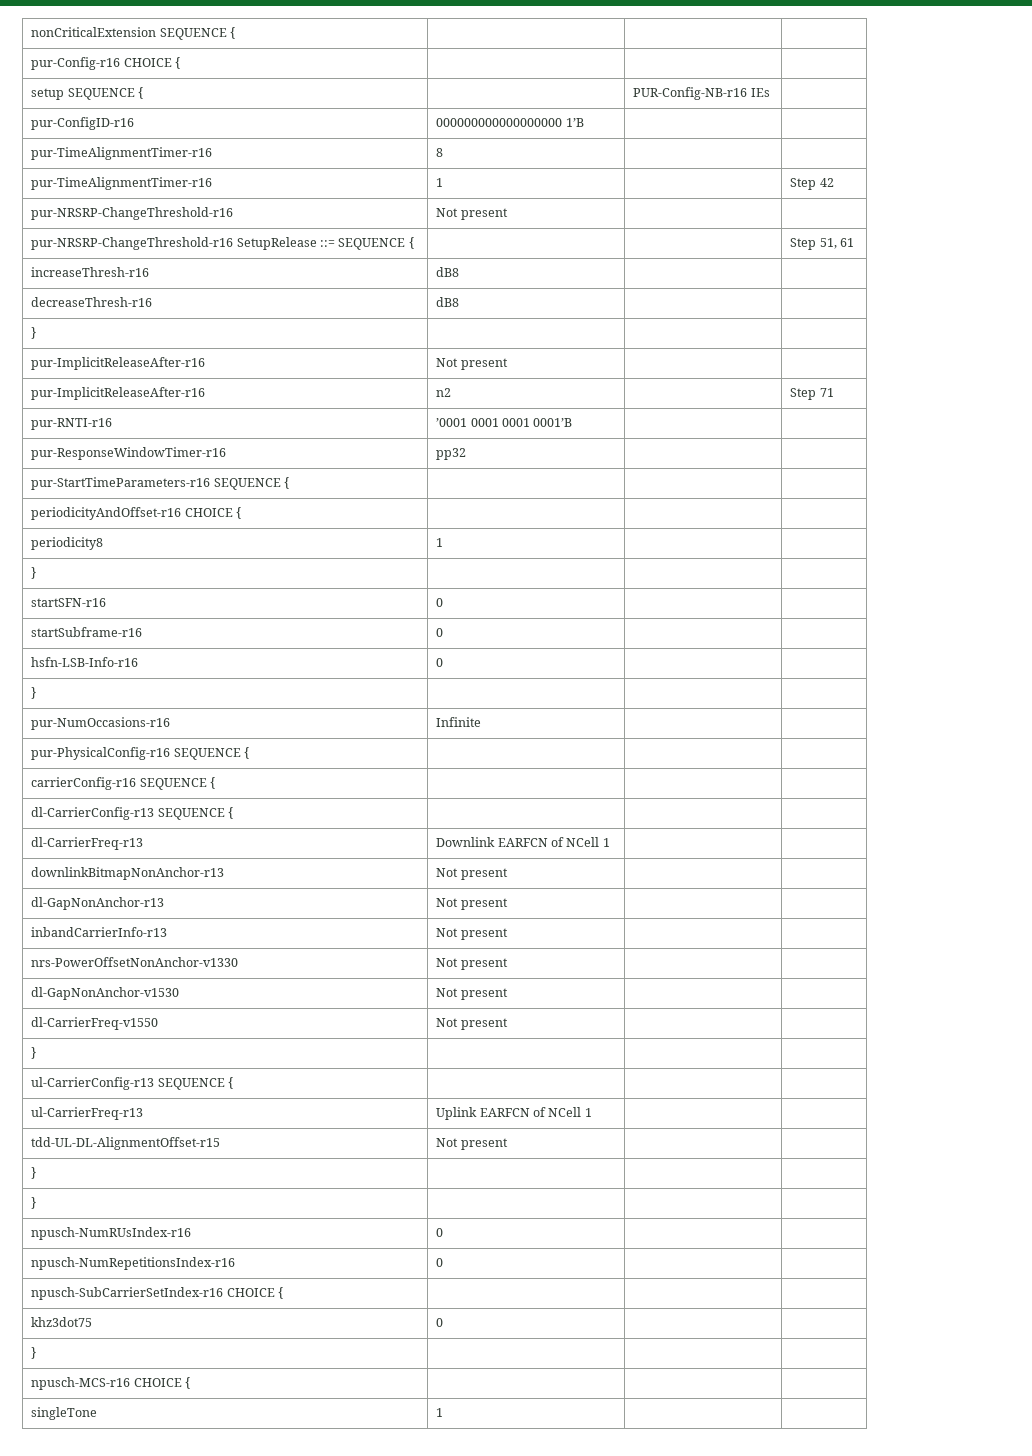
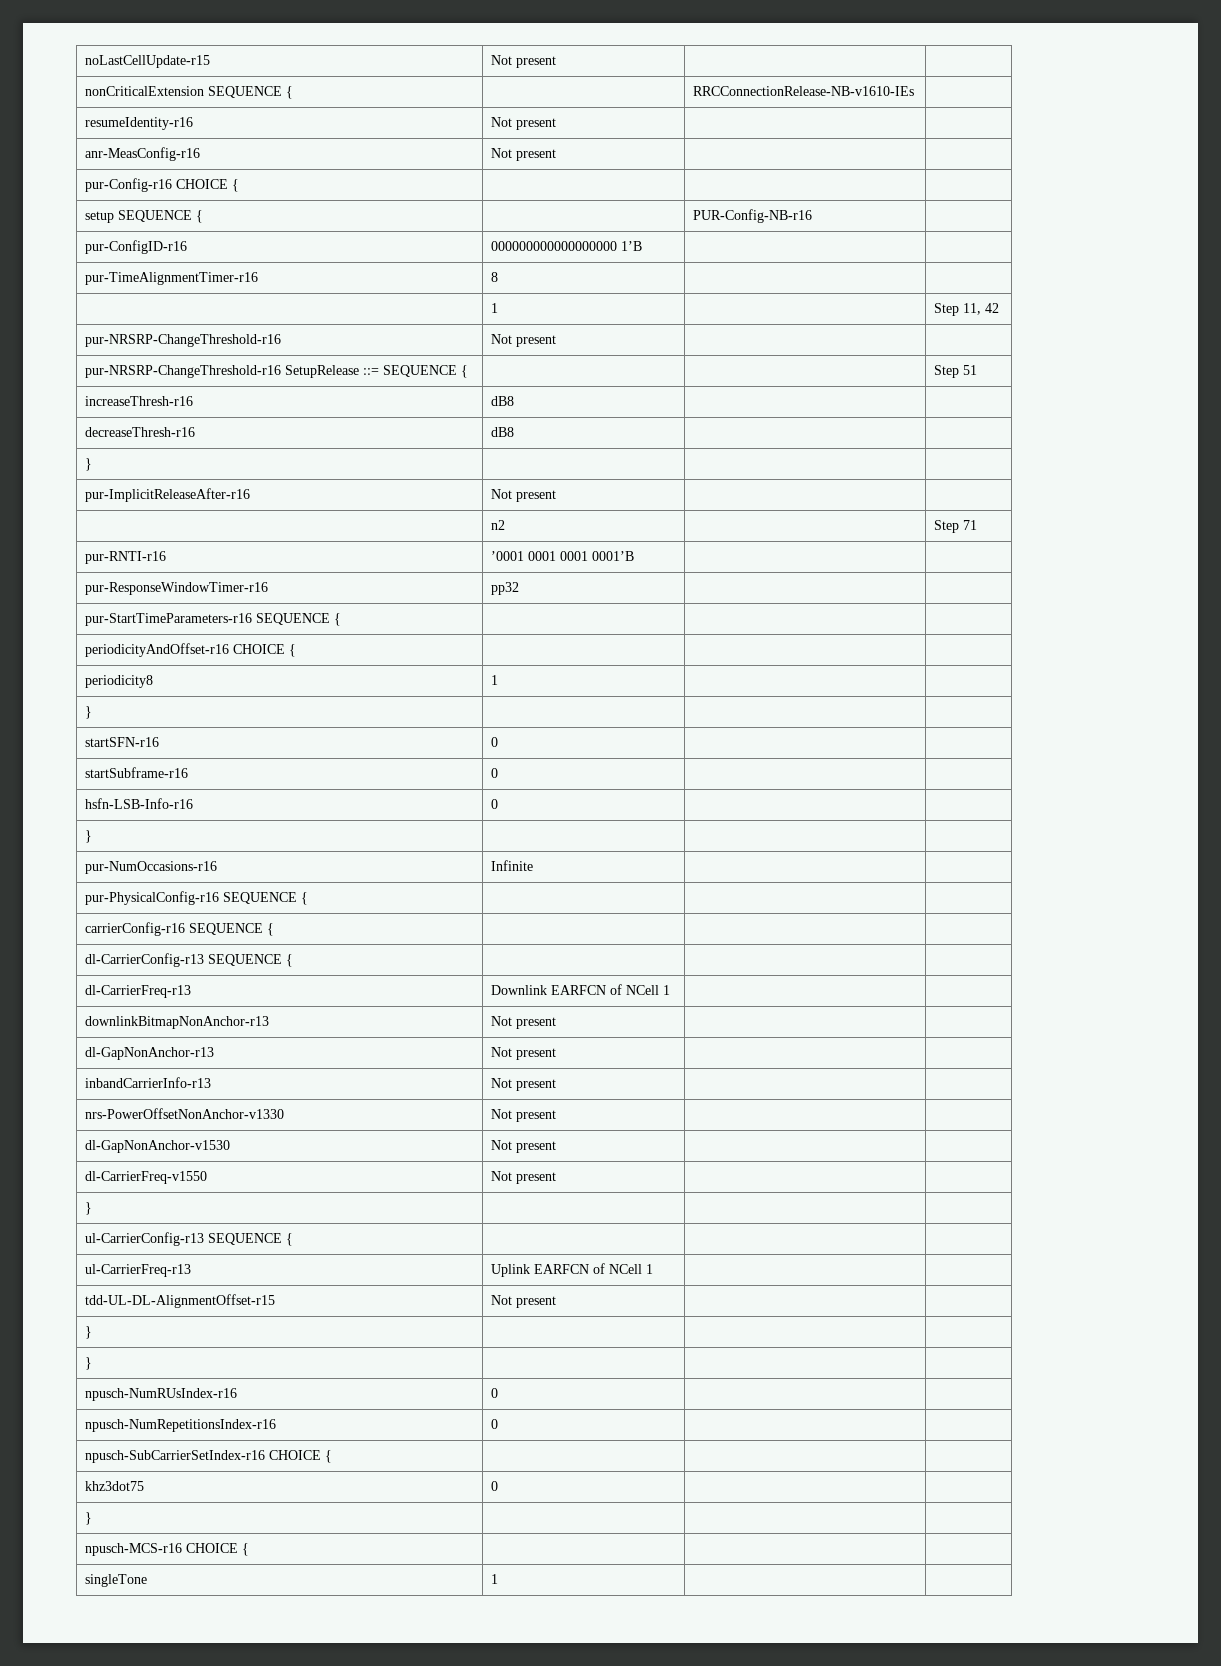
+ noLastCellUpdate-r15 | Not present | |
- nonCriticalExtension SEQUENCE { | | |
+ nonCriticalExtension SEQUENCE { | | RRCConnectionRelease-NB-v1610-IEs |
+ resumeIdentity-r16 | Not present | |
+ anr-MeasConfig-r16 | Not present | |
- setup SEQUENCE { | | PUR-Config-NB-r16 IEs |
+ setup SEQUENCE { | | PUR-Config-NB-r16 |
- pur-TimeAlignmentTimer-r16 | 1 | | Step 42
+ | 1 | | Step 11, 42
- pur-NRSRP-ChangeThreshold-r16 SetupRelease ::= SEQUENCE { | | | Step 51, 61
+ pur-NRSRP-ChangeThreshold-r16 SetupRelease ::= SEQUENCE { | | | Step 51
- pur-ImplicitReleaseAfter-r16 | n2 | | Step 71
+ | n2 | | Step 71

